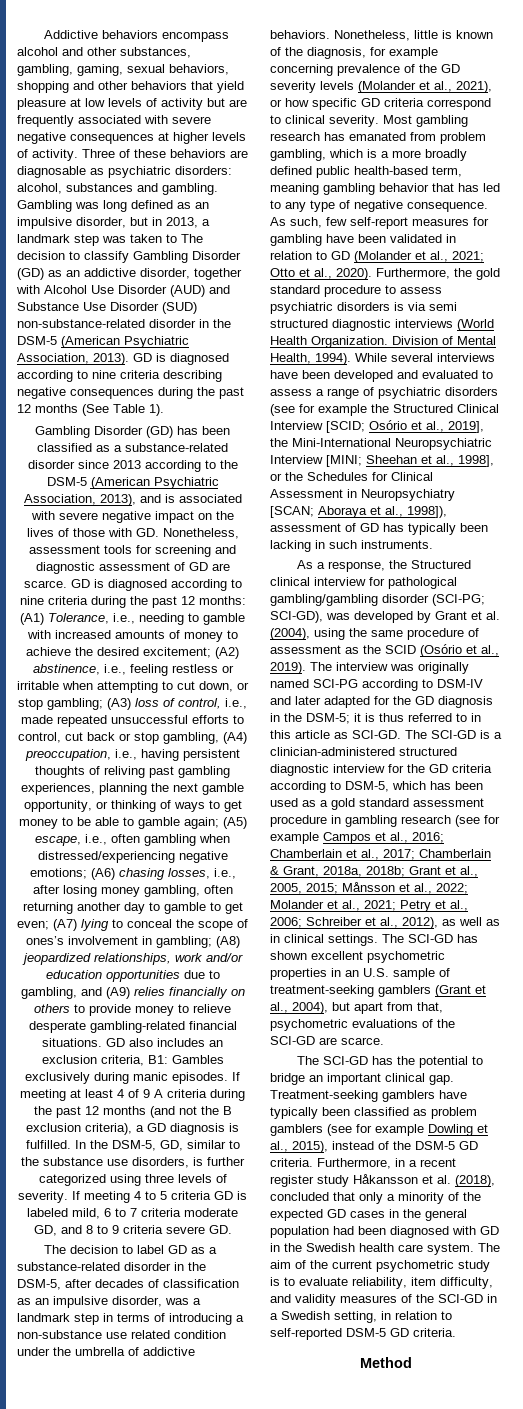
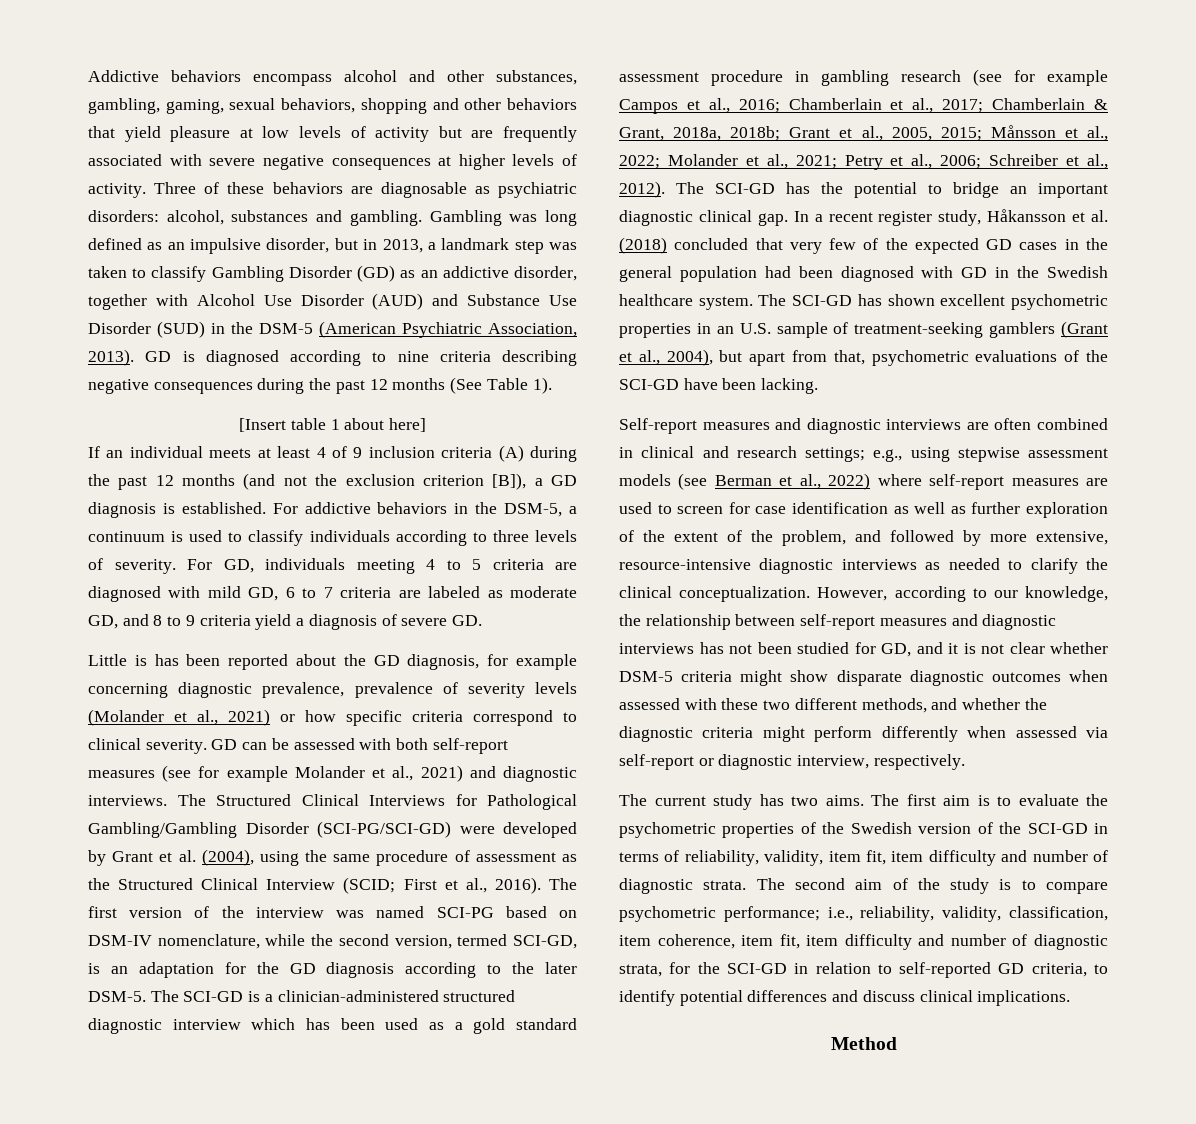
- Gambling was long defined as an impulsive disorder, but in 2013, a landmark step was taken to The decision to classify Gambling Disorder (GD) as an addictive disorder, together with Alcohol Use Disorder (AUD) and Substance Use Disorder (SUD) non-substance-related disorder in the DSM-5 (American Psychiatric Association, 2013).
+ Gambling was long defined as an impulsive disorder, but in 2013, a landmark step was taken to classify Gambling Disorder (GD) as an addictive disorder, together with Alcohol Use Disorder (AUD) and Substance Use Disorder (SUD) in the DSM-5 (American Psychiatric Association, 2013).
- Gambling Disorder (GD) has been classified as a substance-related disorder since 2013 according to the DSM-5 (American Psychiatric Association, 2013), and is associated with severe negative impact on the lives of those with GD. Nonetheless, assessment tools for screening and diagnostic assessment of GD are scarce. GD is diagnosed according to nine criteria during the past 12 months: (A1) Tolerance, i.e., needing to gamble with increased amounts of money to achieve the desired excitement; (A2) abstinence, i.e., feeling restless or irritable when attempting to cut down, or stop gambling; (A3) loss of control, i.e., made repeated unsuccessful efforts to control, cut back or stop gambling, (A4) preoccupation, i.e., having persistent thoughts of reliving past gambling experiences, planning the next gamble opportunity, or thinking of ways to get money to be able to gamble again; (A5) escape, i.e., often gambling when distressed/experiencing negative emotions; (A6) chasing losses, i.e., after losing money gambling, often returning another day to gamble to get even; (A7) lying to conceal the scope of ones’s involvement in gambling; (A8) jeopardized relationships, work and/or education opportunities due to gambling, and (A9) relies financially on others to provide money to relieve desperate gambling-related financial situations. GD also includes an exclusion criteria, B1: Gambles exclusively during manic episodes. If meeting at least 4 of 9 A criteria during the past 12 months (and not the B exclusion criteria), a GD diagnosis is fulfilled. In the DSM-5, GD, similar to the substance use disorders, is further categorized using three levels of severity.
+ [Insert table 1 about here]
+ If an individual meets at least 4 of 9 inclusion criteria (A) during the past 12 months (and not the exclusion criterion [B]), a GD diagnosis is established. For addictive behaviors in the DSM-5, a continuum is used to classify individuals according to three levels of severity.
- If meeting 4 to 5 criteria GD is labeled mild, 6 to 7 criteria moderate GD, and 8 to 9 criteria severe GD.
- The decision to label GD as a substance-related disorder in the DSM-5, after decades of classification as an impulsive disorder, was a landmark step in terms of introducing a non-substance use related condition under the umbrella of addictive behaviors. Nonetheless, little is known of the diagnosis, for example concerning prevalence of the GD severity levels (Molander et al., 2021), or how specific GD criteria correspond to clinical severity.
+ For GD, individuals meeting 4 to 5 criteria are diagnosed with mild GD, 6 to 7 criteria are labeled as moderate GD, and 8 to 9 criteria yield a diagnosis of severe GD.
+ Little is has been reported about the GD diagnosis, for example concerning diagnostic prevalence, prevalence of severity levels (Molander et al., 2021) or how specific criteria correspond to clinical severity.
- Most gambling research has emanated from problem gambling, which is a more broadly defined public health-based term, meaning gambling behavior that has led to any type of negative consequence. As such, few self-report measures for gambling have been validated in relation to GD (Molander et al., 2021; Otto et al., 2020). Furthermore, the gold standard procedure to assess psychiatric disorders is via semi structured diagnostic interviews (World Health Organization. Division of Mental Health, 1994). While several interviews have been developed and evaluated to assess a range of psychiatric disorders (see for example the Structured Clinical Interview [SCID; Osório et al., 2019], the Mini-International Neuropsychiatric Interview [MINI; Sheehan et al., 1998], or the Schedules for Clinical Assessment in Neuropsychiatry [SCAN; Aboraya et al., 1998]), assessment of GD has typically been lacking in such instruments.
- As a response, the Structured clinical interview for pathological gambling/gambling disorder (SCI-PG; SCI-GD), was developed by Grant et al. (2004), using the same procedure of assessment as the SCID (Osório et al., 2019). The interview was originally named SCI-PG according to DSM-IV and later adapted for the GD diagnosis in the DSM-5; it is thus referred to in this article as SCI-GD.
+ GD can be assessed with both self-report measures (see for example Molander et al., 2021) and diagnostic interviews. The Structured Clinical Interviews for Pathological Gambling/Gambling Disorder (SCI-PG/SCI-GD) were developed by Grant et al. (2004), using the same procedure of assessment as the Structured Clinical Interview (SCID; First et al., 2016). The first version of the interview was named SCI-PG based on DSM-IV nomenclature, while the second version, termed SCI-GD, is an adaptation for the GD diagnosis according to the later DSM-5.
- The SCI-GD is a clinician-administered structured diagnostic interview for the GD criteria according to DSM-5, which has been used as a gold standard assessment procedure in gambling research (see for example Campos et al., 2016; Chamberlain et al., 2017; Chamberlain & Grant, 2018a, 2018b; Grant et al., 2005, 2015; Månsson et al., 2022; Molander et al., 2021; Petry et al., 2006; Schreiber et al., 2012), as well as in clinical settings.
+ The SCI-GD is a clinician-administered structured diagnostic interview which has been used as a gold standard assessment procedure in gambling research (see for example Campos et al., 2016; Chamberlain et al., 2017; Chamberlain & Grant, 2018a, 2018b; Grant et al., 2005, 2015; Månsson et al., 2022; Molander et al., 2021; Petry et al., 2006; Schreiber et al., 2012). The SCI-GD has the potential to bridge an important diagnostic clinical gap. In a recent register study, Håkansson et al. (2018) concluded that very few of the expected GD cases in the general population had been diagnosed with GD in the Swedish healthcare system.
- The SCI-GD has shown excellent psychometric properties in an U.S. sample of treatment-seeking gamblers (Grant et al., 2004), but apart from that, psychometric evaluations of the SCI-GD are scarce.
- The SCI-GD has the potential to bridge an important clinical gap. Treatment-seeking gamblers have typically been classified as problem gamblers (see for example Dowling et al., 2015), instead of the DSM-5 GD criteria. Furthermore, in a recent register study Håkansson et al. (2018), concluded that only a minority of the expected GD cases in the general population had been diagnosed with GD in the Swedish health care system. The aim of the current psychometric study is to evaluate reliability, item difficulty, and validity measures of the SCI-GD in a Swedish setting, in relation to self-reported DSM-5 GD criteria.
+ The SCI-GD has shown excellent psychometric properties in an U.S. sample of treatment-seeking gamblers (Grant et al., 2004), but apart from that, psychometric evaluations of the SCI-GD have been lacking.
+ Self-report measures and diagnostic interviews are often combined in clinical and research settings; e.g., using stepwise assessment models (see Berman et al., 2022) where self-report measures are used to screen for case identification as well as further exploration of the extent of the problem, and followed by more extensive, resource-intensive diagnostic interviews as needed to clarify the clinical conceptualization. However, according to our knowledge, the relationship between self-report measures and diagnostic interviews has not been studied for GD, and it is not clear whether DSM-5 criteria might show disparate diagnostic outcomes when assessed with these two different methods, and whether the diagnostic criteria might perform differently when assessed via self-report or diagnostic interview, respectively.
+ The current study has two aims. The first aim is to evaluate the psychometric properties of the Swedish version of the SCI-GD in terms of reliability, validity, item fit, item difficulty and number of diagnostic strata. The second aim of the study is to compare psychometric performance; i.e., reliability, validity, classification, item coherence, item fit, item difficulty and number of diagnostic strata, for the SCI-GD in relation to self-reported GD criteria, to identify potential differences and discuss clinical implications.

